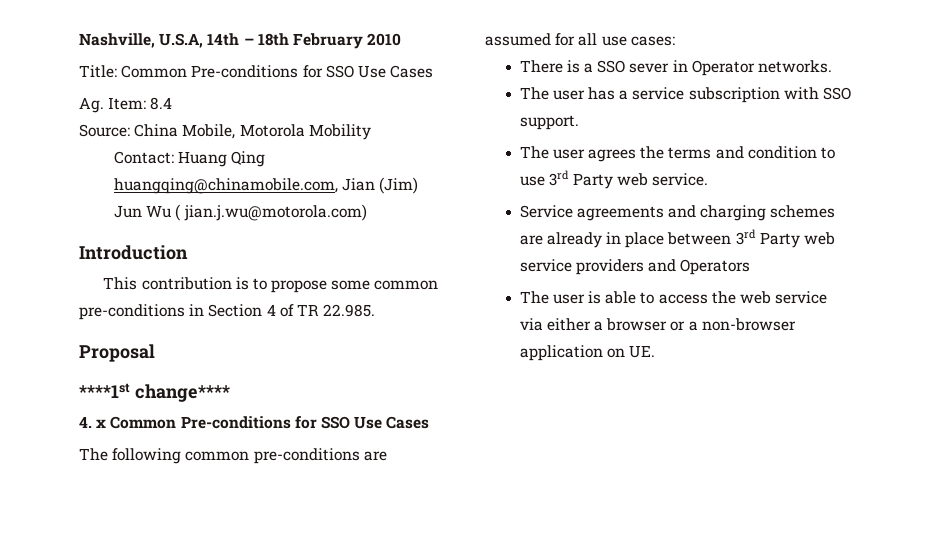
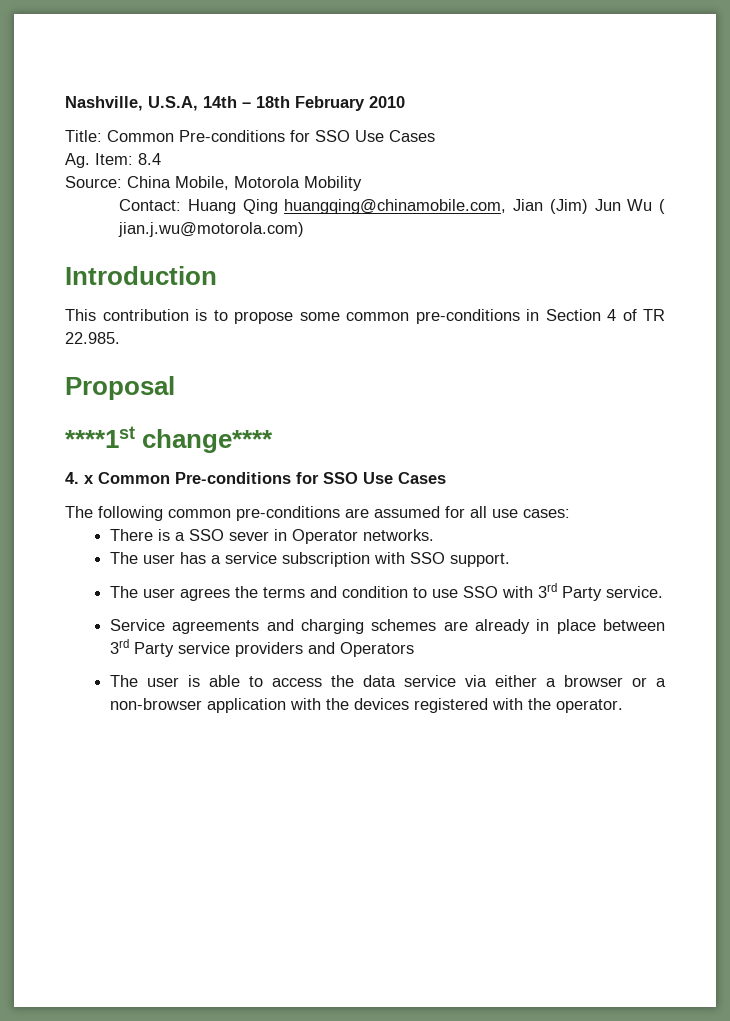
- The user agrees the terms and condition to use 3rd Party web service.
+ The user agrees the terms and condition to use SSO with 3rd Party service.
- Service agreements and charging schemes are already in place between 3rd Party web service providers and Operators
+ Service agreements and charging schemes are already in place between 3rd Party service providers and Operators
- The user is able to access the web service via either a browser or a non-browser application on UE.
+ The user is able to access the data service via either a browser or a non-browser application with the devices registered with the operator.

